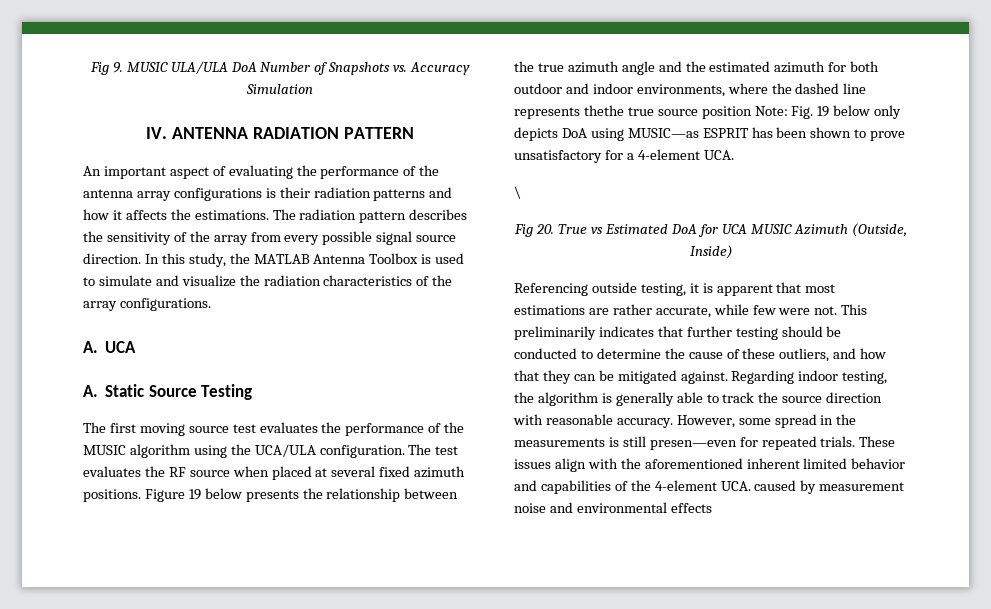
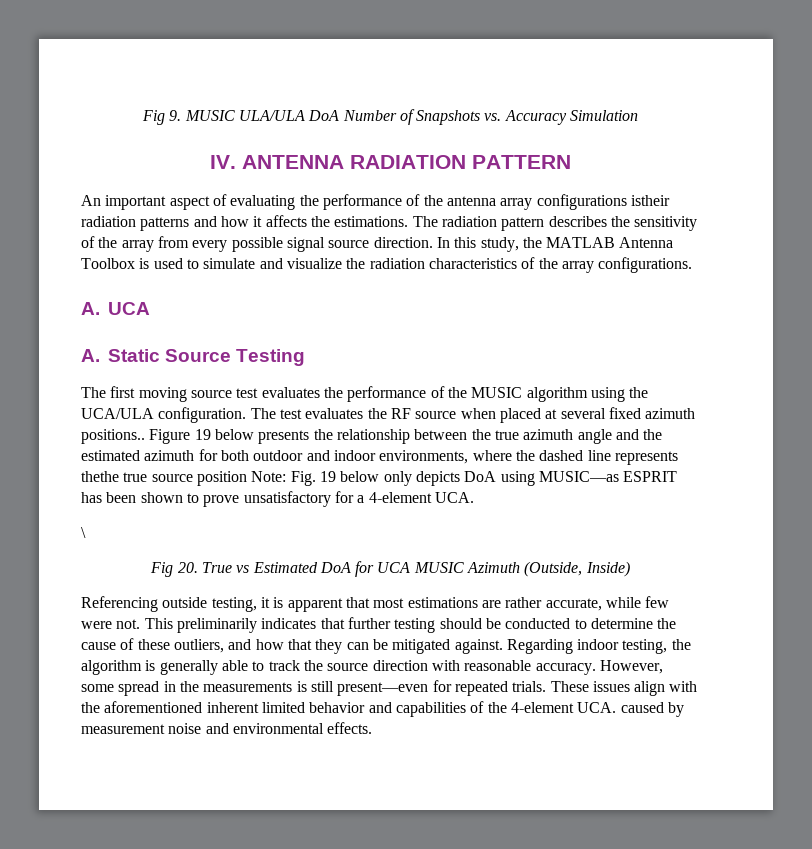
- An important aspect of evaluating the performance of the antenna array configurations is their radiation patterns and how it affects the estimations.
+ An important aspect of evaluating the performance of the antenna array configurations istheir radiation patterns and how it affects the estimations.
- The test evaluates the RF source when placed at several fixed azimuth positions.
+ The test evaluates the RF source when placed at several fixed azimuth positions..
- However, some spread in the measurements is still presen—even for repeated trials.
+ However, some spread in the measurements is still present—even for repeated trials.
- These issues align with the aforementioned inherent limited behavior and capabilities of the 4-element UCA. caused by measurement noise and environmental effects
+ These issues align with the aforementioned inherent limited behavior and capabilities of the 4-element UCA. caused by measurement noise and environmental effects.

